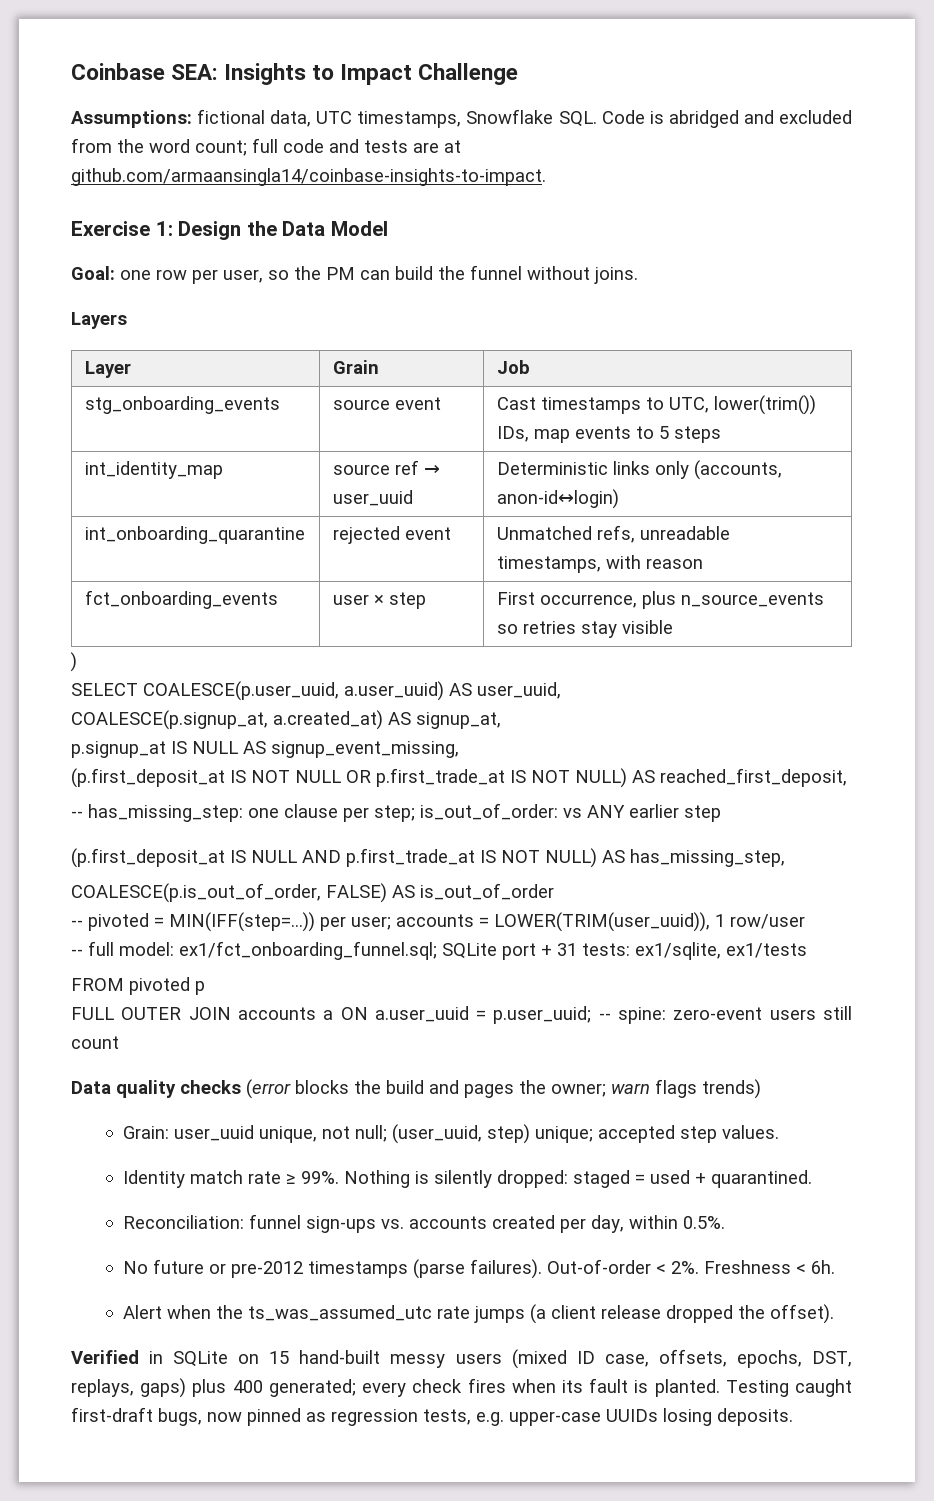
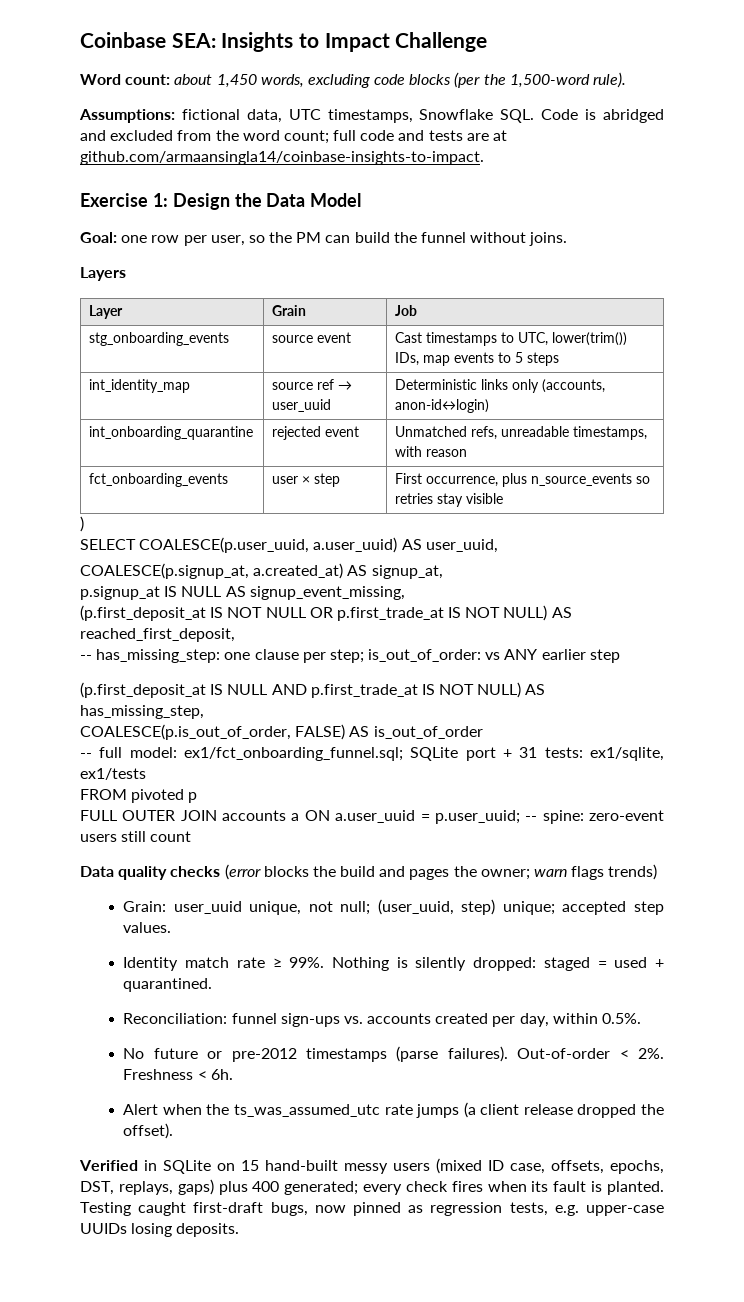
+ Word count: about 1,450 words, excluding code blocks (per the 1,500-word rule).
- -- pivoted = MIN(IFF(step=...)) per user; accounts = LOWER(TRIM(user_uuid)), 1 row/user

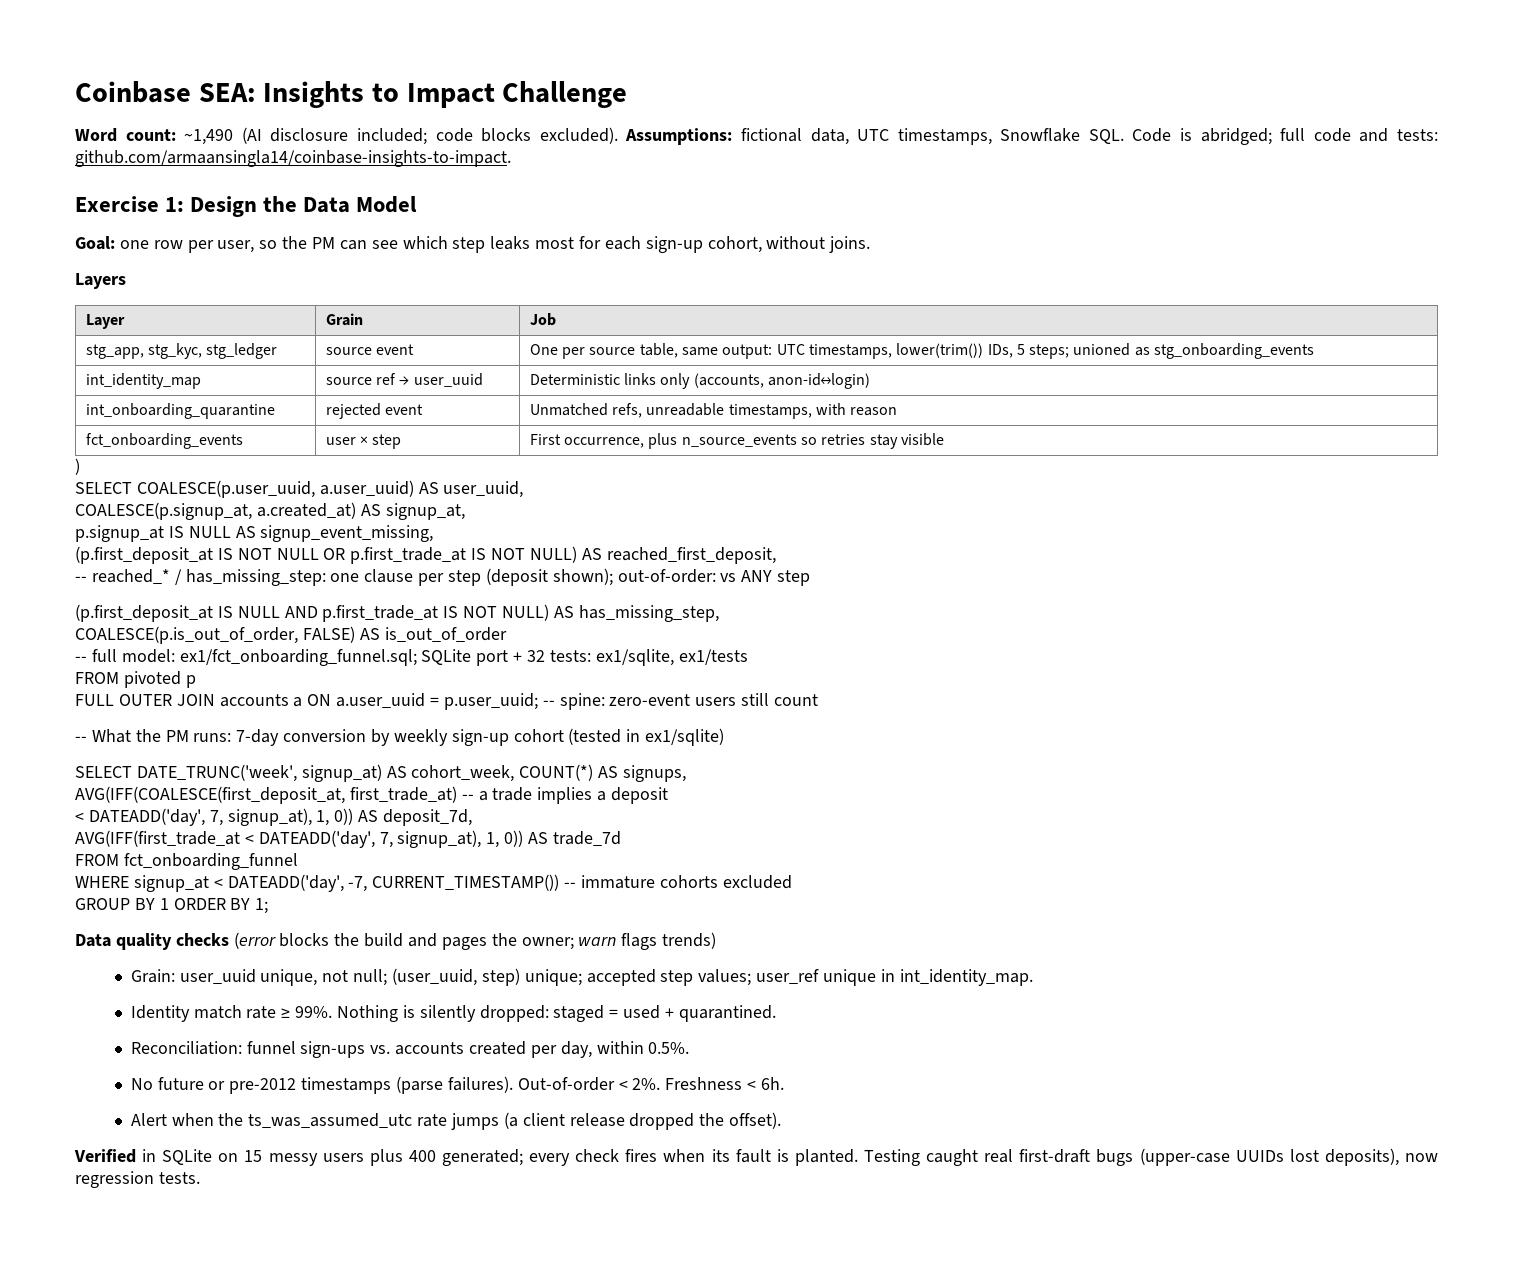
- Word count: about 1,450 words, excluding code blocks (per the 1,500-word rule).
- Assumptions: fictional data, UTC timestamps, Snowflake SQL. Code is abridged and excluded from the word count; full code and tests are at github.com/armaansingla14/coinbase-insights-to-impact.
+ Word count: ~1,490 (AI disclosure included; code blocks excluded). Assumptions: fictional data, UTC timestamps, Snowflake SQL. Code is abridged; full code and tests: github.com/armaansingla14/coinbase-insights-to-impact.
- Goal: one row per user, so the PM can build the funnel without joins.
+ Goal: one row per user, so the PM can see which step leaks most for each sign-up cohort, without joins.
- stg_onboarding_events | source event | Cast timestamps to UTC, lower(trim()) IDs, map events to 5 steps
+ stg_app, stg_kyc, stg_ledger | source event | One per source table, same output: UTC timestamps, lower(trim()) IDs, 5 steps; unioned as stg_onboarding_events
- -- has_missing_step: one clause per step; is_out_of_order: vs ANY earlier step
+ -- reached_* / has_missing_step: one clause per step (deposit shown); out-of-order: vs ANY step
- -- full model: ex1/fct_onboarding_funnel.sql; SQLite port + 31 tests: ex1/sqlite, ex1/tests
+ -- full model: ex1/fct_onboarding_funnel.sql; SQLite port + 32 tests: ex1/sqlite, ex1/tests
+ -- What the PM runs: 7-day conversion by weekly sign-up cohort (tested in ex1/sqlite)
+ SELECT DATE_TRUNC('week', signup_at) AS cohort_week, COUNT(*) AS signups,
+ AVG(IFF(COALESCE(first_deposit_at, first_trade_at) -- a trade implies a deposit
+ < DATEADD('day', 7, signup_at), 1, 0)) AS deposit_7d,
+ AVG(IFF(first_trade_at < DATEADD('day', 7, signup_at), 1, 0)) AS trade_7d
+ FROM fct_onboarding_funnel
+ WHERE signup_at < DATEADD('day', -7, CURRENT_TIMESTAMP()) -- immature cohorts excluded
+ GROUP BY 1 ORDER BY 1;
- Grain: user_uuid unique, not null; (user_uuid, step) unique; accepted step values.
+ Grain: user_uuid unique, not null; (user_uuid, step) unique; accepted step values; user_ref unique in int_identity_map.
- Verified in SQLite on 15 hand-built messy users (mixed ID case, offsets, epochs, DST, replays, gaps) plus 400 generated; every check fires when its fault is planted.
+ Verified in SQLite on 15 messy users plus 400 generated; every check fires when its fault is planted.
- Testing caught first-draft bugs, now pinned as regression tests, e.g. upper-case UUIDs losing deposits.
+ Testing caught real first-draft bugs (upper-case UUIDs lost deposits), now regression tests.

